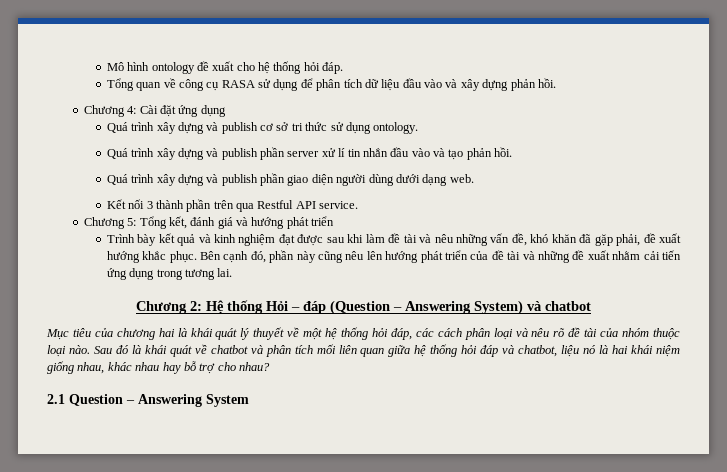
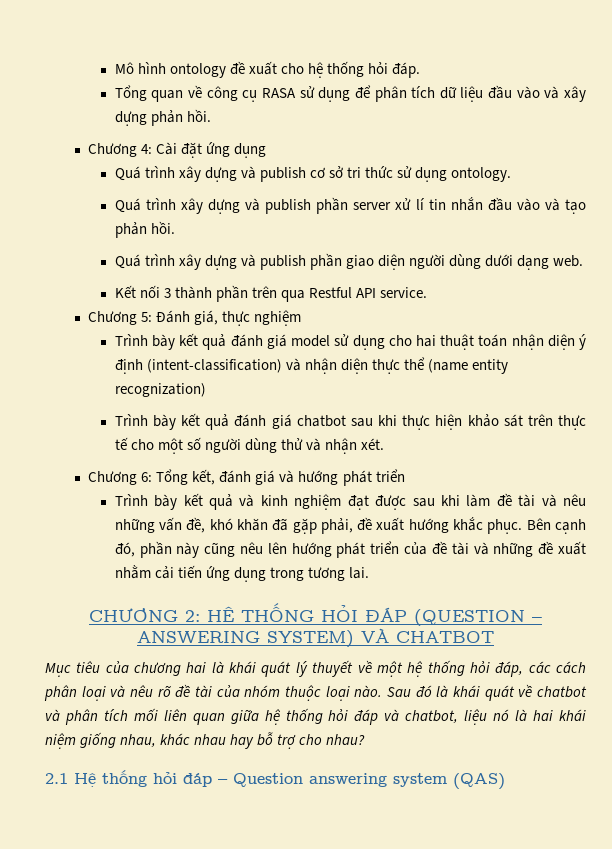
- Chương 5: Tổng kết, đánh giá và hướng phát triển
+ Chương 5: Đánh giá, thực nghiệm
+ Trình bày kết quả đánh giá model sử dụng cho hai thuật toán nhận diện ý định (intent-classification) và nhận diện thực thể (name entity recognization)
+ Trình bày kết quả đánh giá chatbot sau khi thực hiện khảo sát trên thực tế cho một số người dùng thử và nhận xét.
+ Chương 6: Tổng kết, đánh giá và hướng phát triển
- Chương 2: Hệ thống Hỏi – đáp (Question – Answering System) và chatbot
+ CHƯƠNG 2: HỆ THỐNG HỎI ĐÁP (QUESTION – ANSWERING SYSTEM) VÀ CHATBOT
- 2.1 Question – Answering System
+ 2.1 Hệ thống hỏi đáp – Question answering system (QAS)

